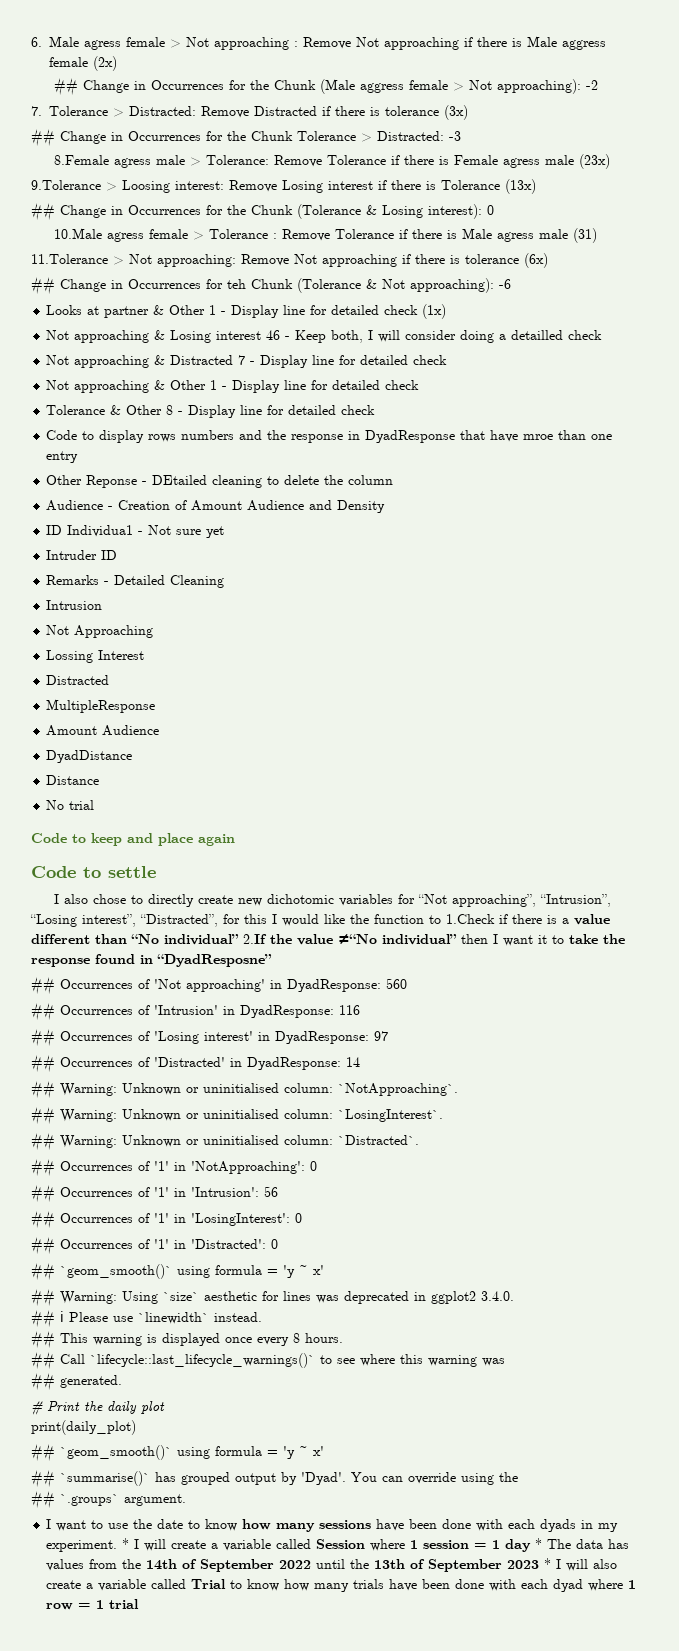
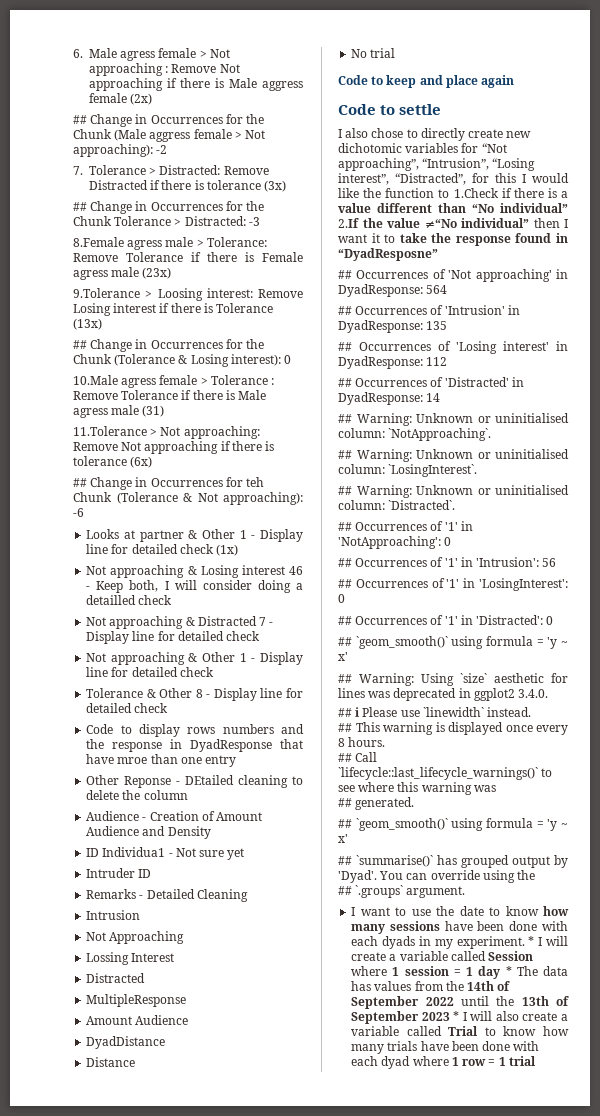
- ## Occurrences of 'Not approaching' in DyadResponse: 560
+ ## Occurrences of 'Not approaching' in DyadResponse: 564
- ## Occurrences of 'Intrusion' in DyadResponse: 116
+ ## Occurrences of 'Intrusion' in DyadResponse: 135
- ## Occurrences of 'Losing interest' in DyadResponse: 97
+ ## Occurrences of 'Losing interest' in DyadResponse: 112
- # Print the daily plot
- print(daily_plot)

